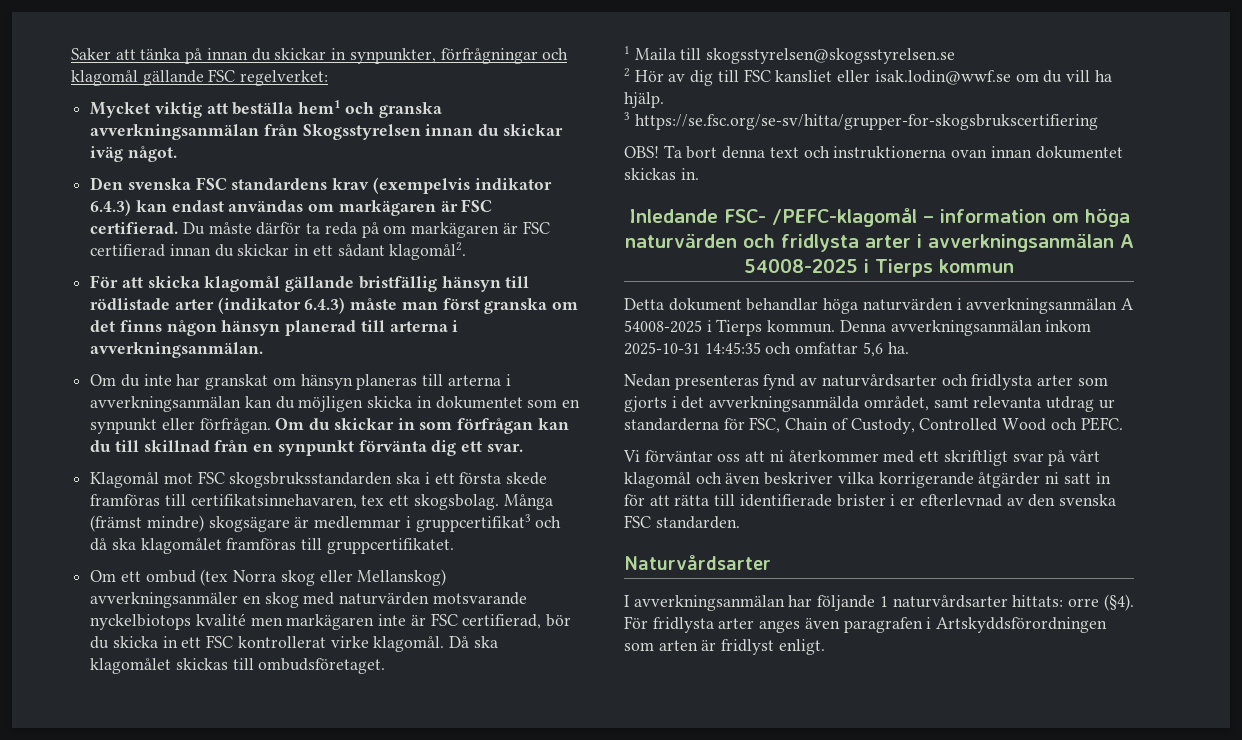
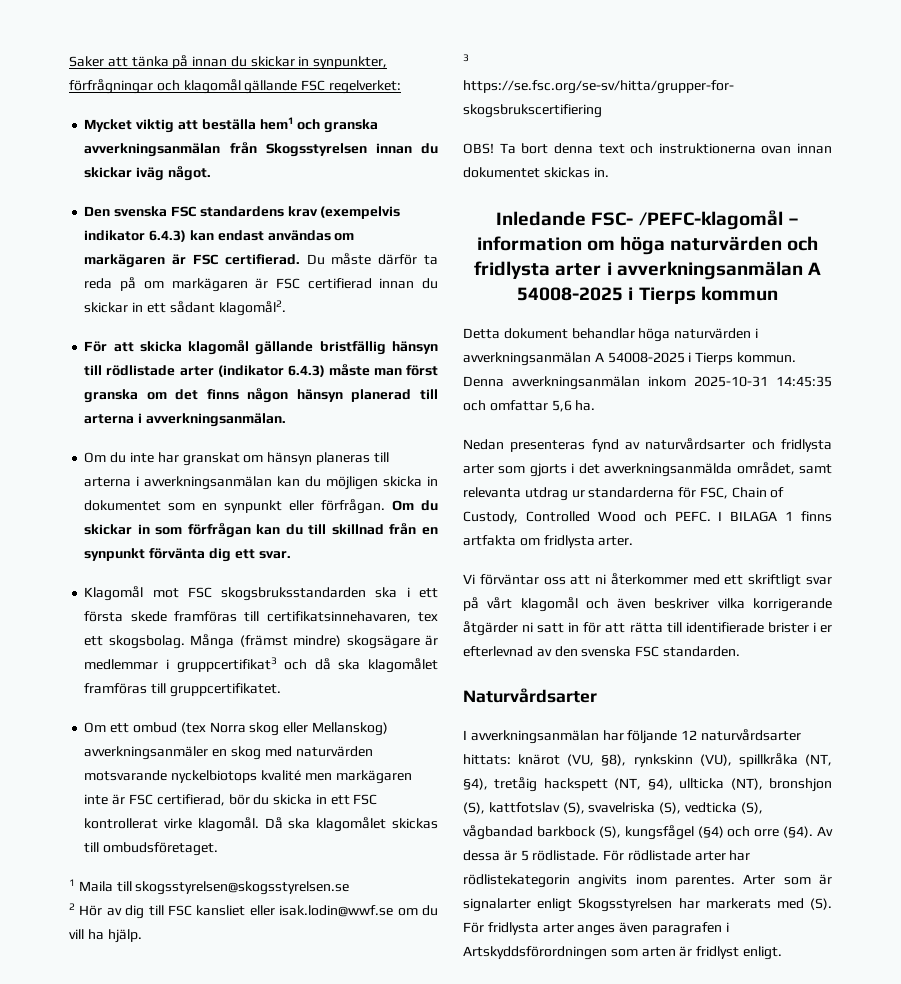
+ I BILAGA 1 finns artfakta om fridlysta arter.
- I avverkningsanmälan har följande 1 naturvårdsarter hittats: orre (§4). För fridlysta arter anges även paragrafen i Artskyddsförordningen som arten är fridlyst enligt.
+ I avverkningsanmälan har följande 12 naturvårdsarter hittats: knärot (VU, §8), rynkskinn (VU), spillkråka (NT, §4), tretåig hackspett (NT, §4), ullticka (NT), bronshjon (S), kattfotslav (S), svavelriska (S), vedticka (S), vågbandad barkbock (S), kungsfågel (§4) och orre (§4). Av dessa är 5 rödlistade. För rödlistade arter har rödlistekategorin angivits inom parentes. Arter som är signalarter enligt Skogsstyrelsen har markerats med (S). För fridlysta arter anges även paragrafen i Artskyddsförordningen som arten är fridlyst enligt.

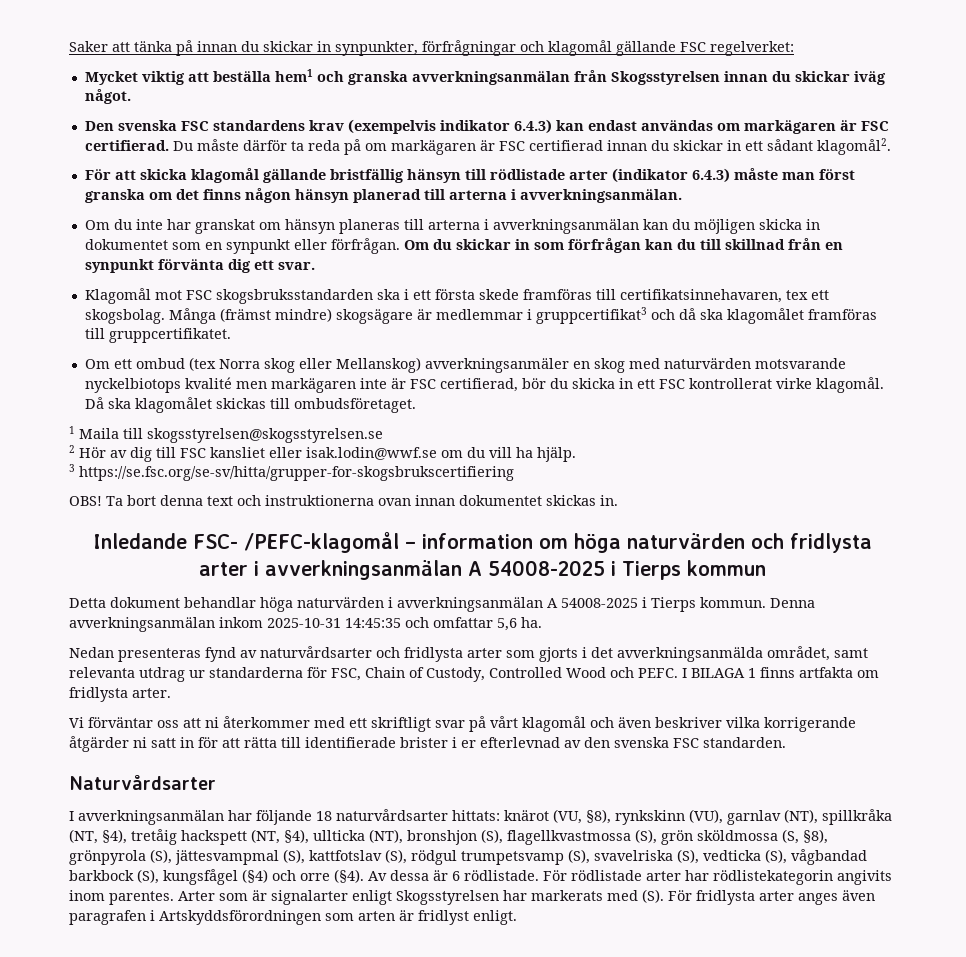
- I avverkningsanmälan har följande 12 naturvårdsarter hittats: knärot (VU, §8), rynkskinn (VU), spillkråka (NT, §4), tretåig hackspett (NT, §4), ullticka (NT), bronshjon (S), kattfotslav (S), svavelriska (S), vedticka (S), vågbandad barkbock (S), kungsfågel (§4) och orre (§4).
+ I avverkningsanmälan har följande 18 naturvårdsarter hittats: knärot (VU, §8), rynkskinn (VU), garnlav (NT), spillkråka (NT, §4), tretåig hackspett (NT, §4), ullticka (NT), bronshjon (S), flagellkvastmossa (S), grön sköldmossa (S, §8), grönpyrola (S), jättesvampmal (S), kattfotslav (S), rödgul trumpetsvamp (S), svavelriska (S), vedticka (S), vågbandad barkbock (S), kungsfågel (§4) och orre (§4).
- Av dessa är 5 rödlistade.
+ Av dessa är 6 rödlistade.

